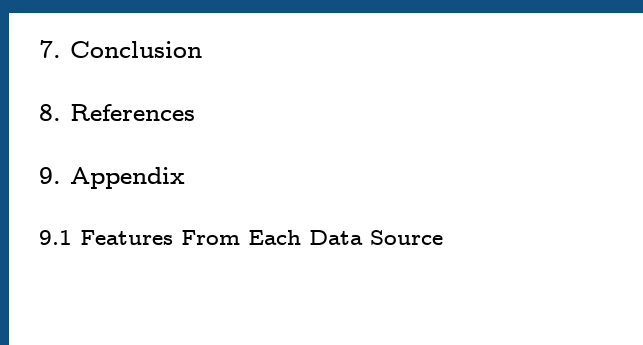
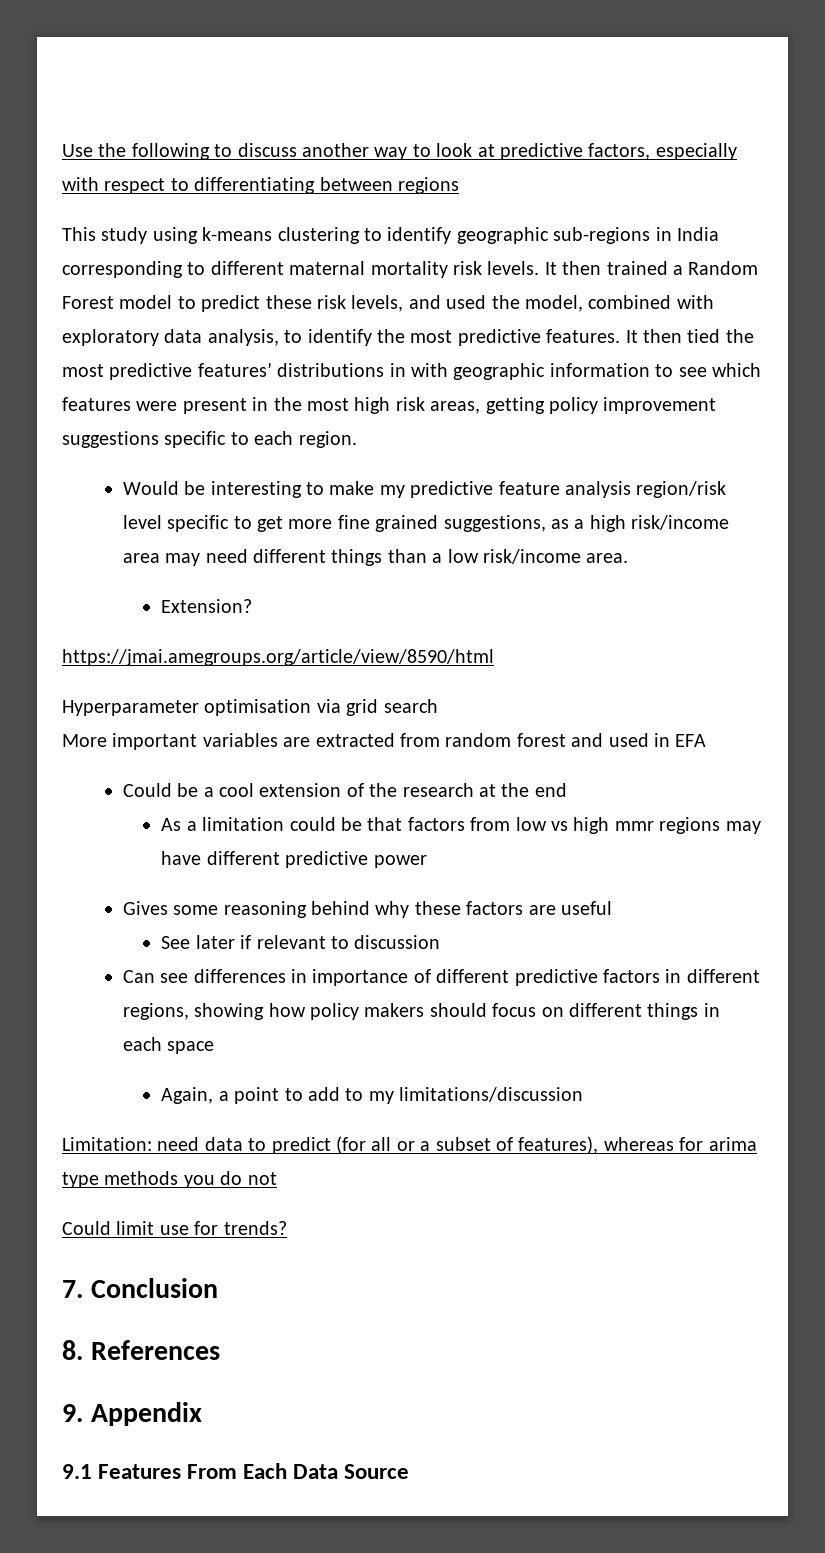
+ Use the following to discuss another way to look at predictive factors, especially with respect to differentiating between regions
+ This study using k-means clustering to identify geographic sub-regions in India corresponding to different maternal mortality risk levels. It then trained a Random Forest model to predict these risk levels, and used the model, combined with exploratory data analysis, to identify the most predictive features. It then tied the most predictive features’ distributions in with geographic information to see which features were present in the most high risk areas, getting policy improvement suggestions specific to each region.
+ Would be interesting to make my predictive feature analysis region/risk level specific to get more fine grained suggestions, as a high risk/income area may need different things than a low risk/income area.
+ Extension?
+ https://jmai.amegroups.org/article/view/8590/html
+ Hyperparameter optimisation via grid search
+ More important variables are extracted from random forest and used in EFA
+ Could be a cool extension of the research at the end
+ As a limitation could be that factors from low vs high mmr regions may have different predictive power
+ Gives some reasoning behind why these factors are useful
+ See later if relevant to discussion
+ Can see differences in importance of different predictive factors in different regions, showing how policy makers should focus on different things in each space
+ Again, a point to add to my limitations/discussion
+ Limitation: need data to predict (for all or a subset of features), whereas for arima type methods you do not
+ Could limit use for trends?

